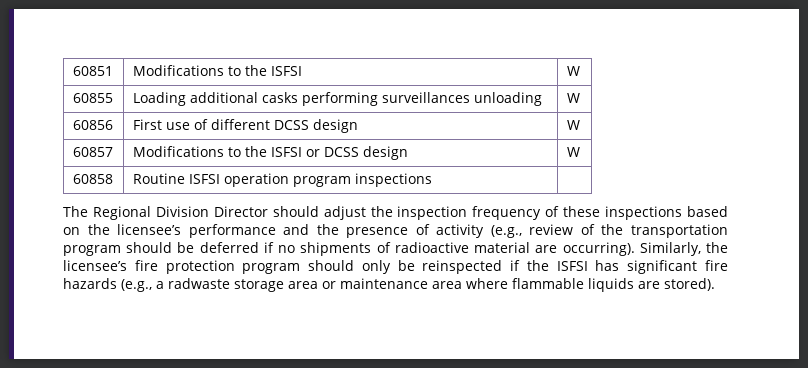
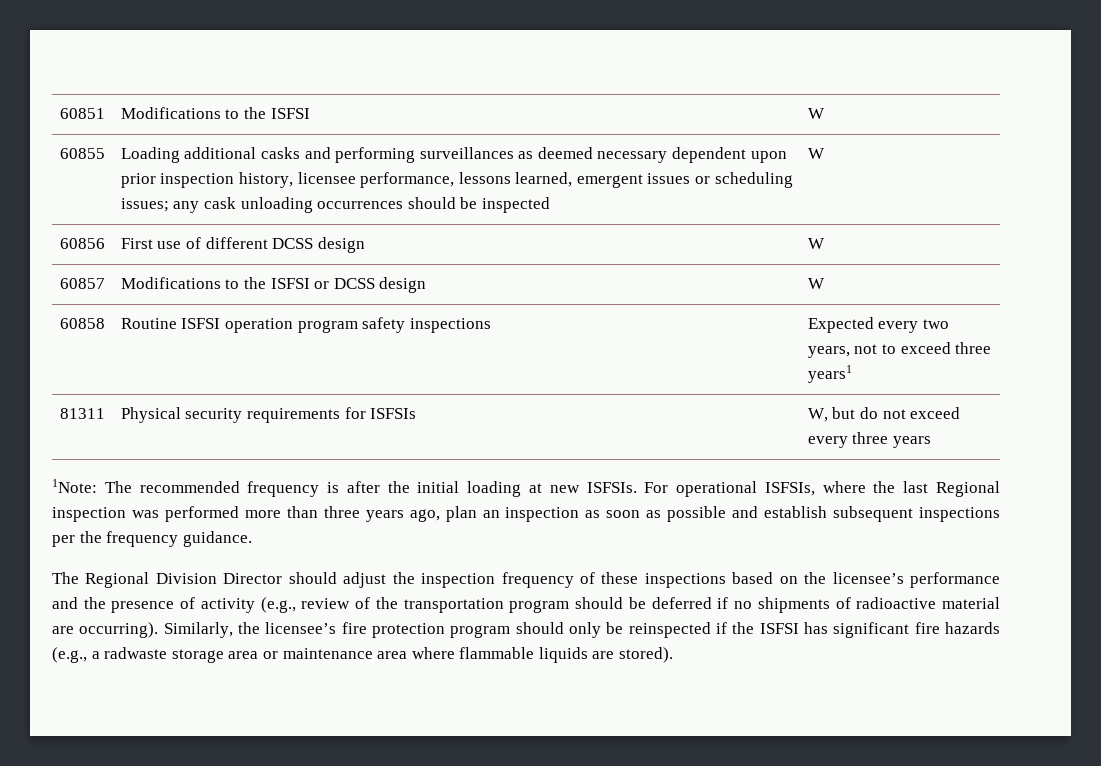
- 60855 | Loading additional casks performing surveillances unloading | W
+ 60855 | Loading additional casks and performing surveillances as deemed necessary dependent upon prior inspection history, licensee performance, lessons learned, emergent issues or scheduling issues; any cask unloading occurrences should be inspected | W
- 60858 | Routine ISFSI operation program inspections |
+ 60858 | Routine ISFSI operation program safety inspections | Expected every two years, not to exceed three years1
+ 81311 | Physical security requirements for ISFSIs | W, but do not exceed every three years
+ 1Note: The recommended frequency is after the initial loading at new ISFSIs. For operational ISFSIs, where the last Regional inspection was performed more than three years ago, plan an inspection as soon as possible and establish subsequent inspections per the frequency guidance.

